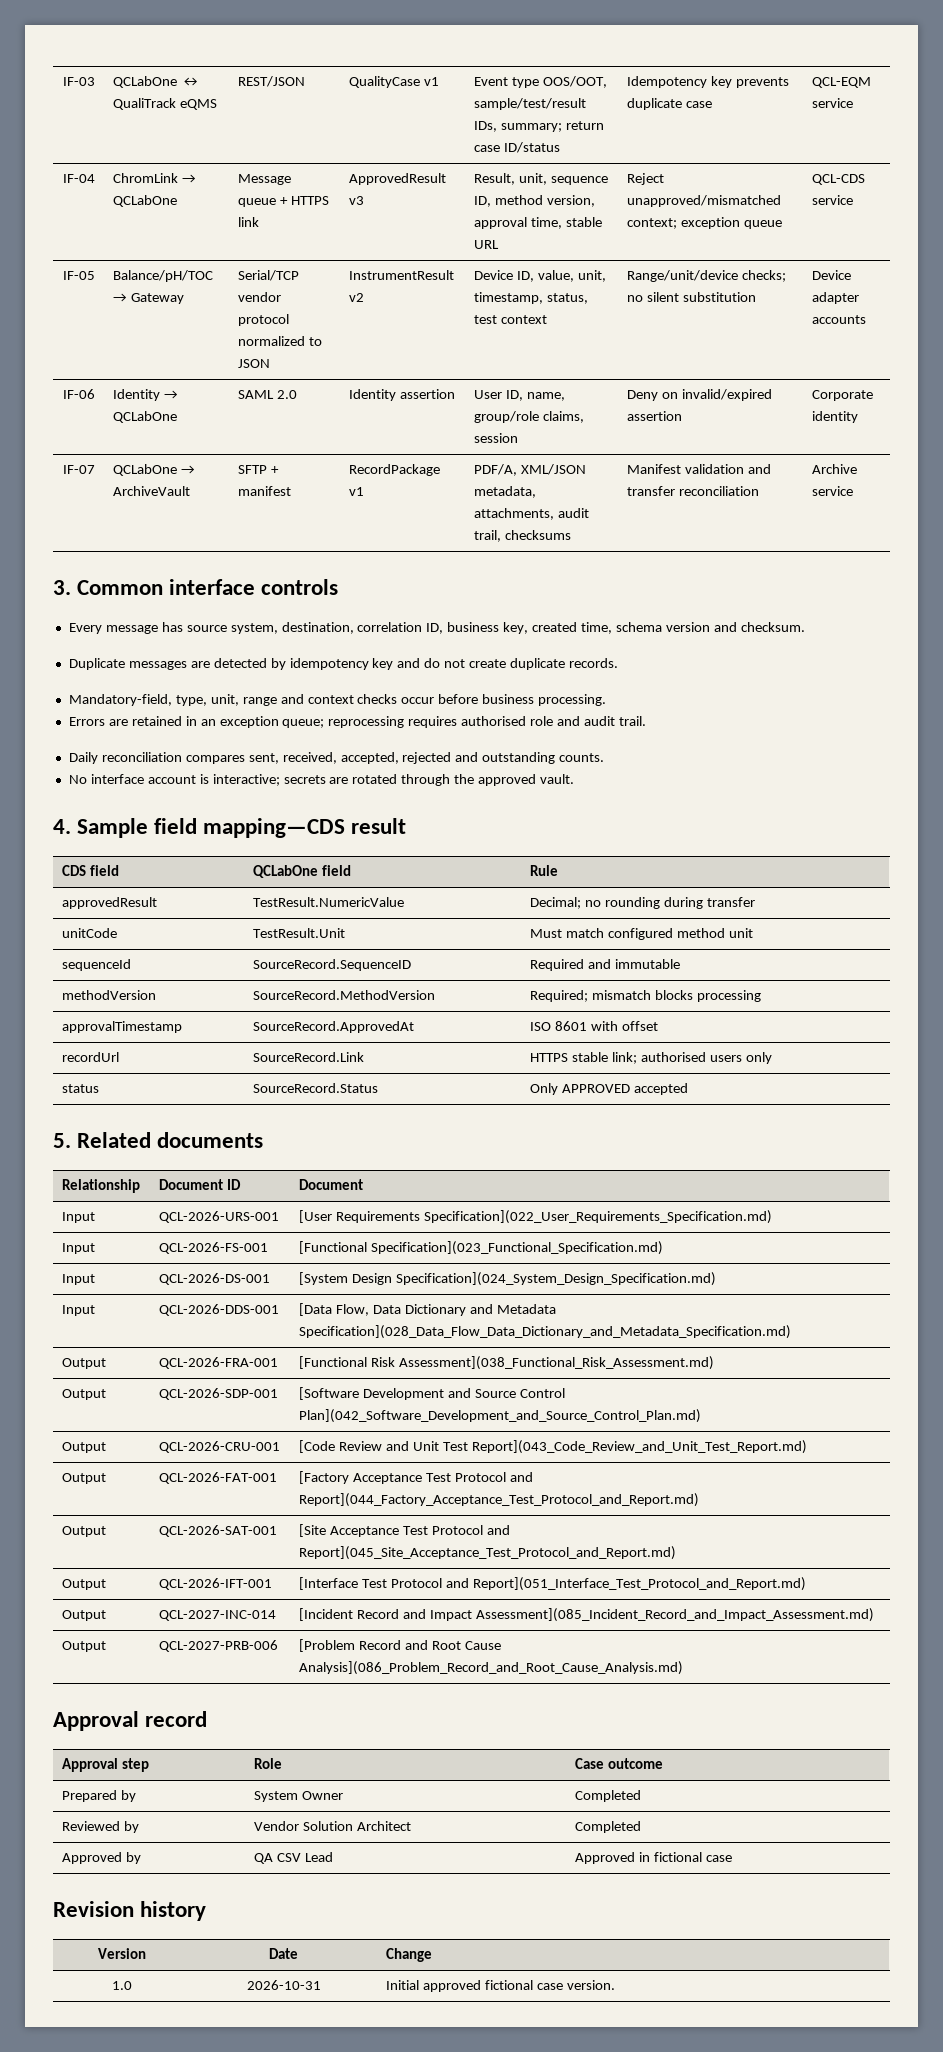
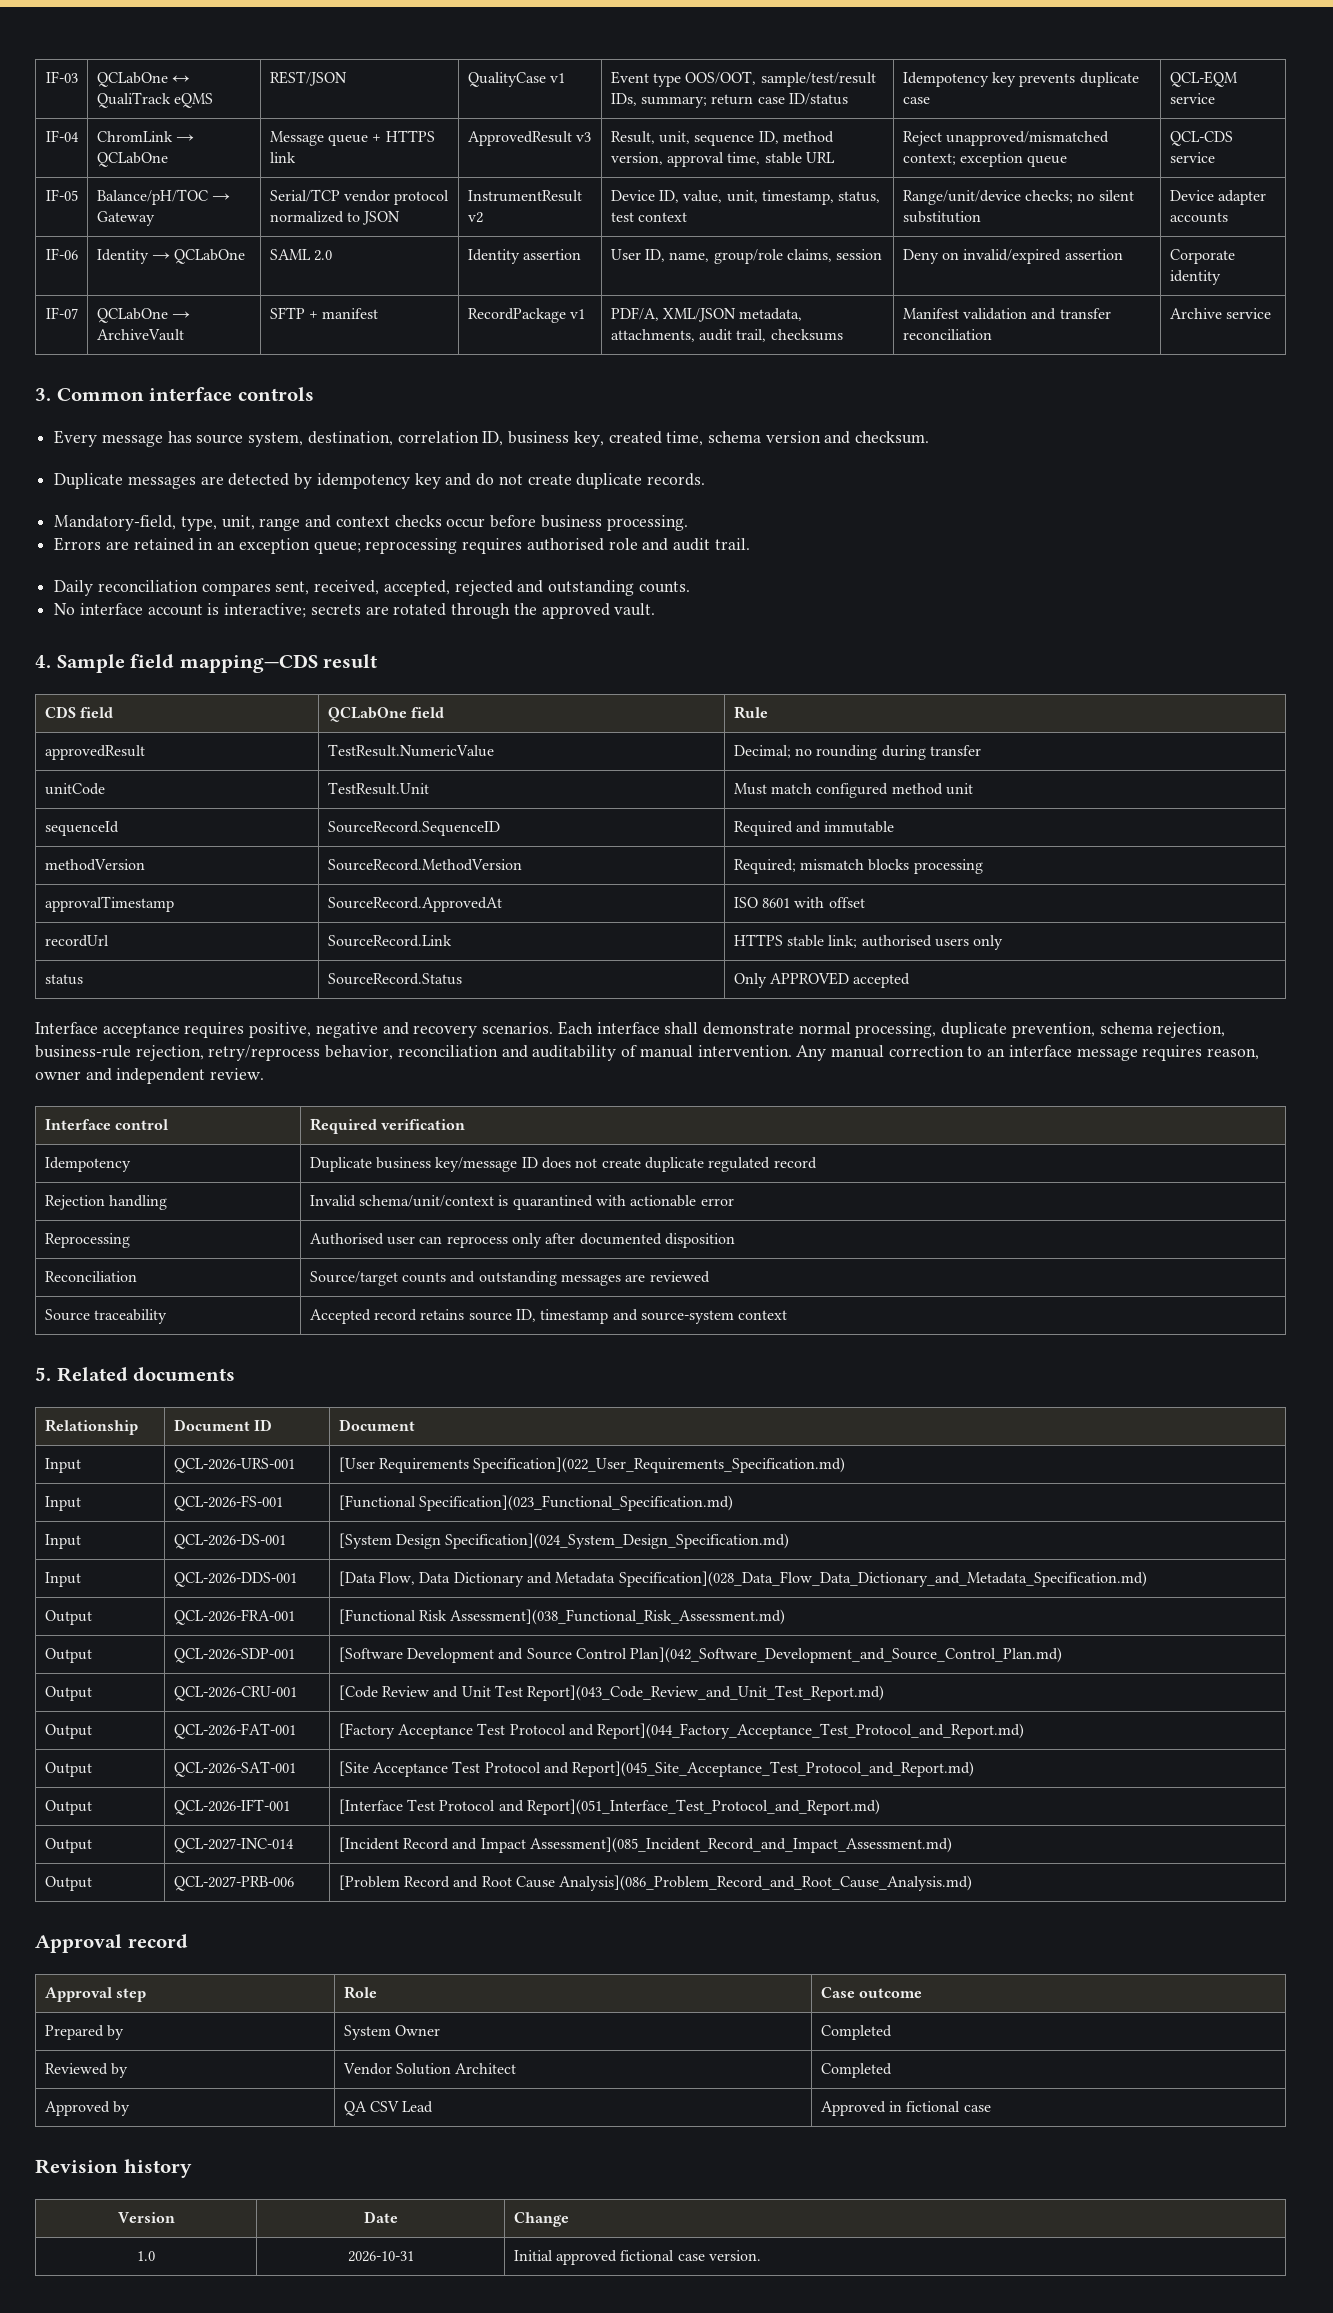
+ Interface acceptance requires positive, negative and recovery scenarios. Each interface shall demonstrate normal processing, duplicate prevention, schema rejection, business-rule rejection, retry/reprocess behavior, reconciliation and auditability of manual intervention. Any manual correction to an interface message requires reason, owner and independent review.
+ Interface control | Required verification
+ Idempotency | Duplicate business key/message ID does not create duplicate regulated record
+ Rejection handling | Invalid schema/unit/context is quarantined with actionable error
+ Reprocessing | Authorised user can reprocess only after documented disposition
+ Reconciliation | Source/target counts and outstanding messages are reviewed
+ Source traceability | Accepted record retains source ID, timestamp and source-system context

